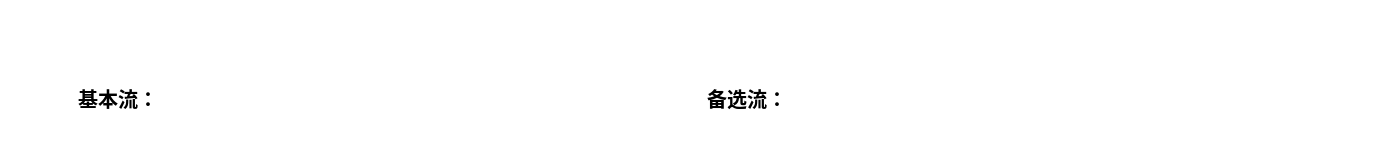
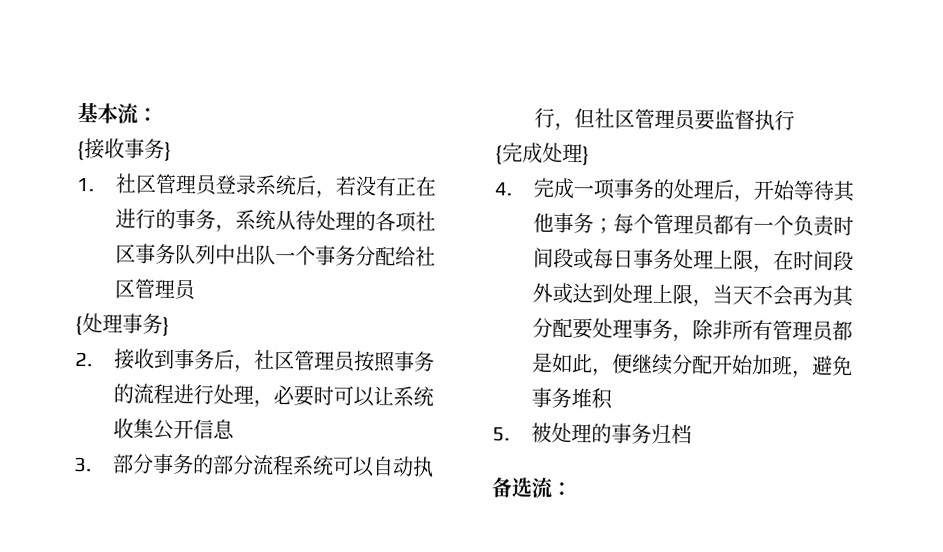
+ {接收事务}
+ 1.社区管理员登录系统后，若没有正在进行的事务，系统从待处理的各项社区事务队列中出队一个事务分配给社区管理员
+ {处理事务}
+ 2.接收到事务后，社区管理员按照事务的流程进行处理，必要时可以让系统收集公开信息
+ 3.部分事务的部分流程系统可以自动执行，但社区管理员要监督执行
+ {完成处理}
+ 4.完成一项事务的处理后，开始等待其他事务；每个管理员都有一个负责时间段或每日事务处理上限，在时间段外或达到处理上限，当天不会再为其分配要处理事务，除非所有管理员都是如此，便继续分配开始加班，避免事务堆积
+ 5.被处理的事务归档

